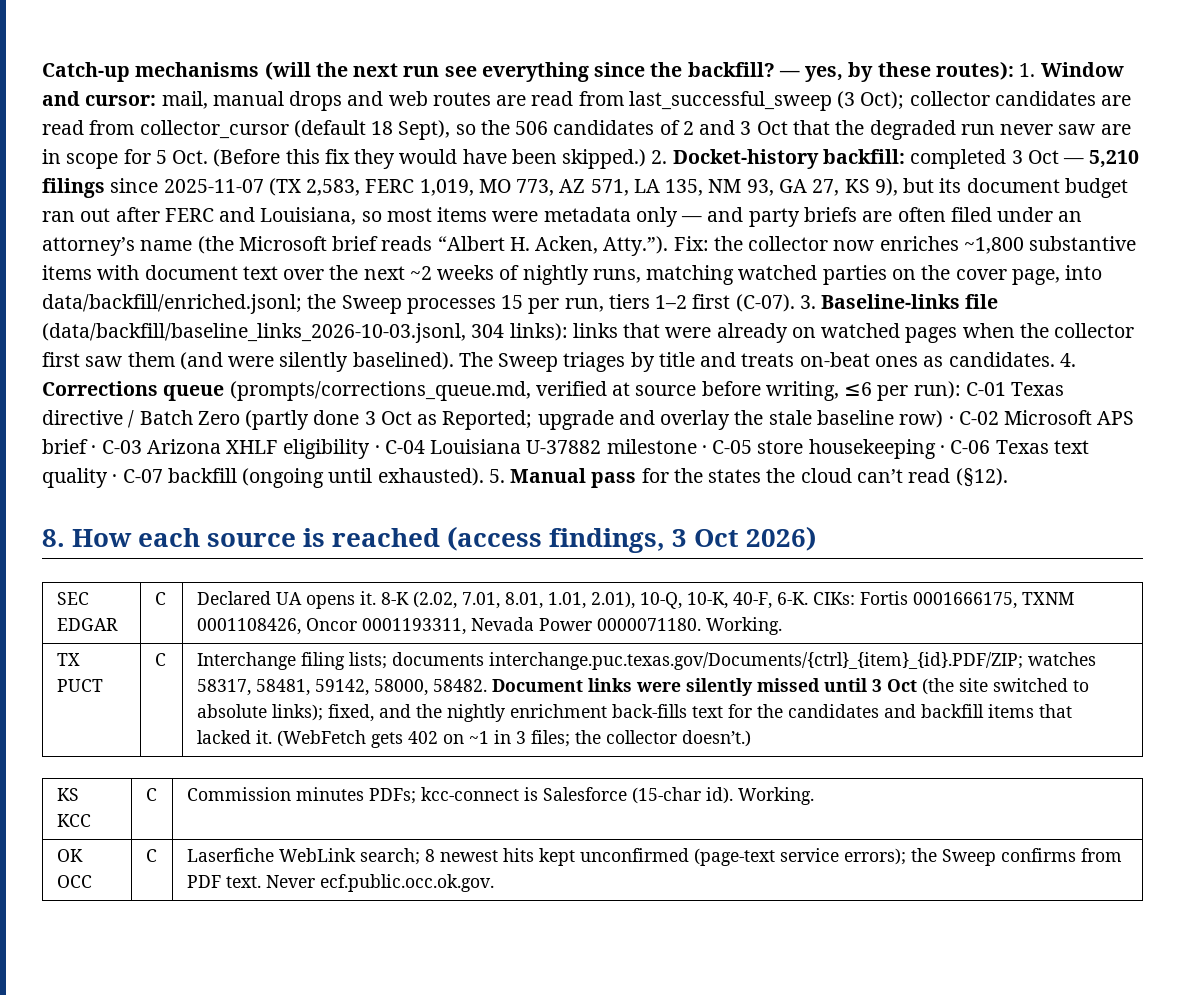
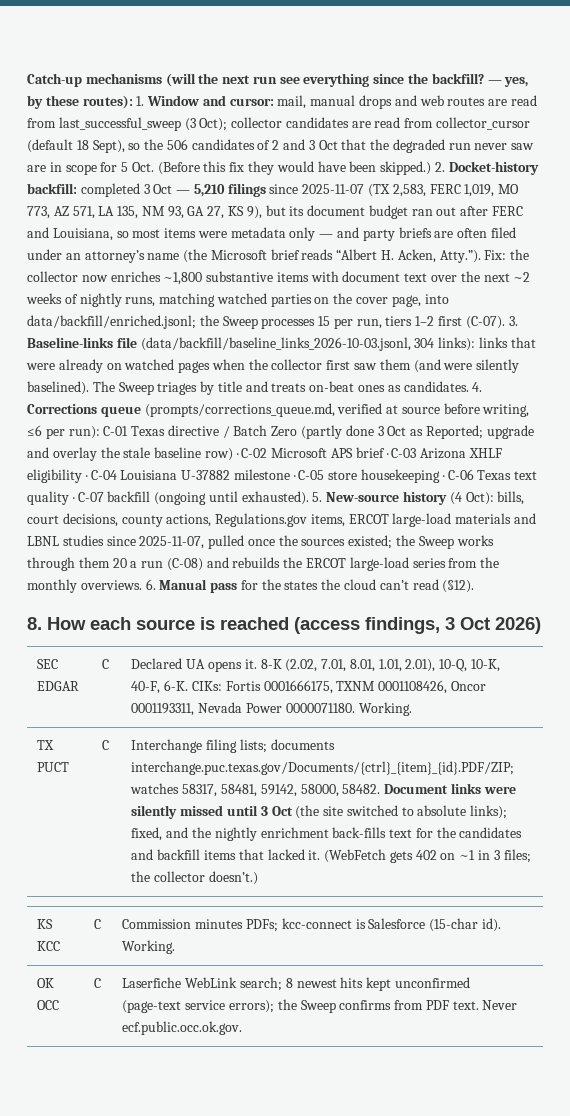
- 5. Manual pass for the states the cloud can’t read (§12).
+ 5. New-source history (4 Oct): bills, court decisions, county actions, Regulations.gov items, ERCOT large-load materials and LBNL studies since 2025-11-07, pulled once the sources existed; the Sweep works through them 20 a run (C-08) and rebuilds the ERCOT large-load series from the monthly overviews. 6. Manual pass for the states the cloud can’t read (§12).

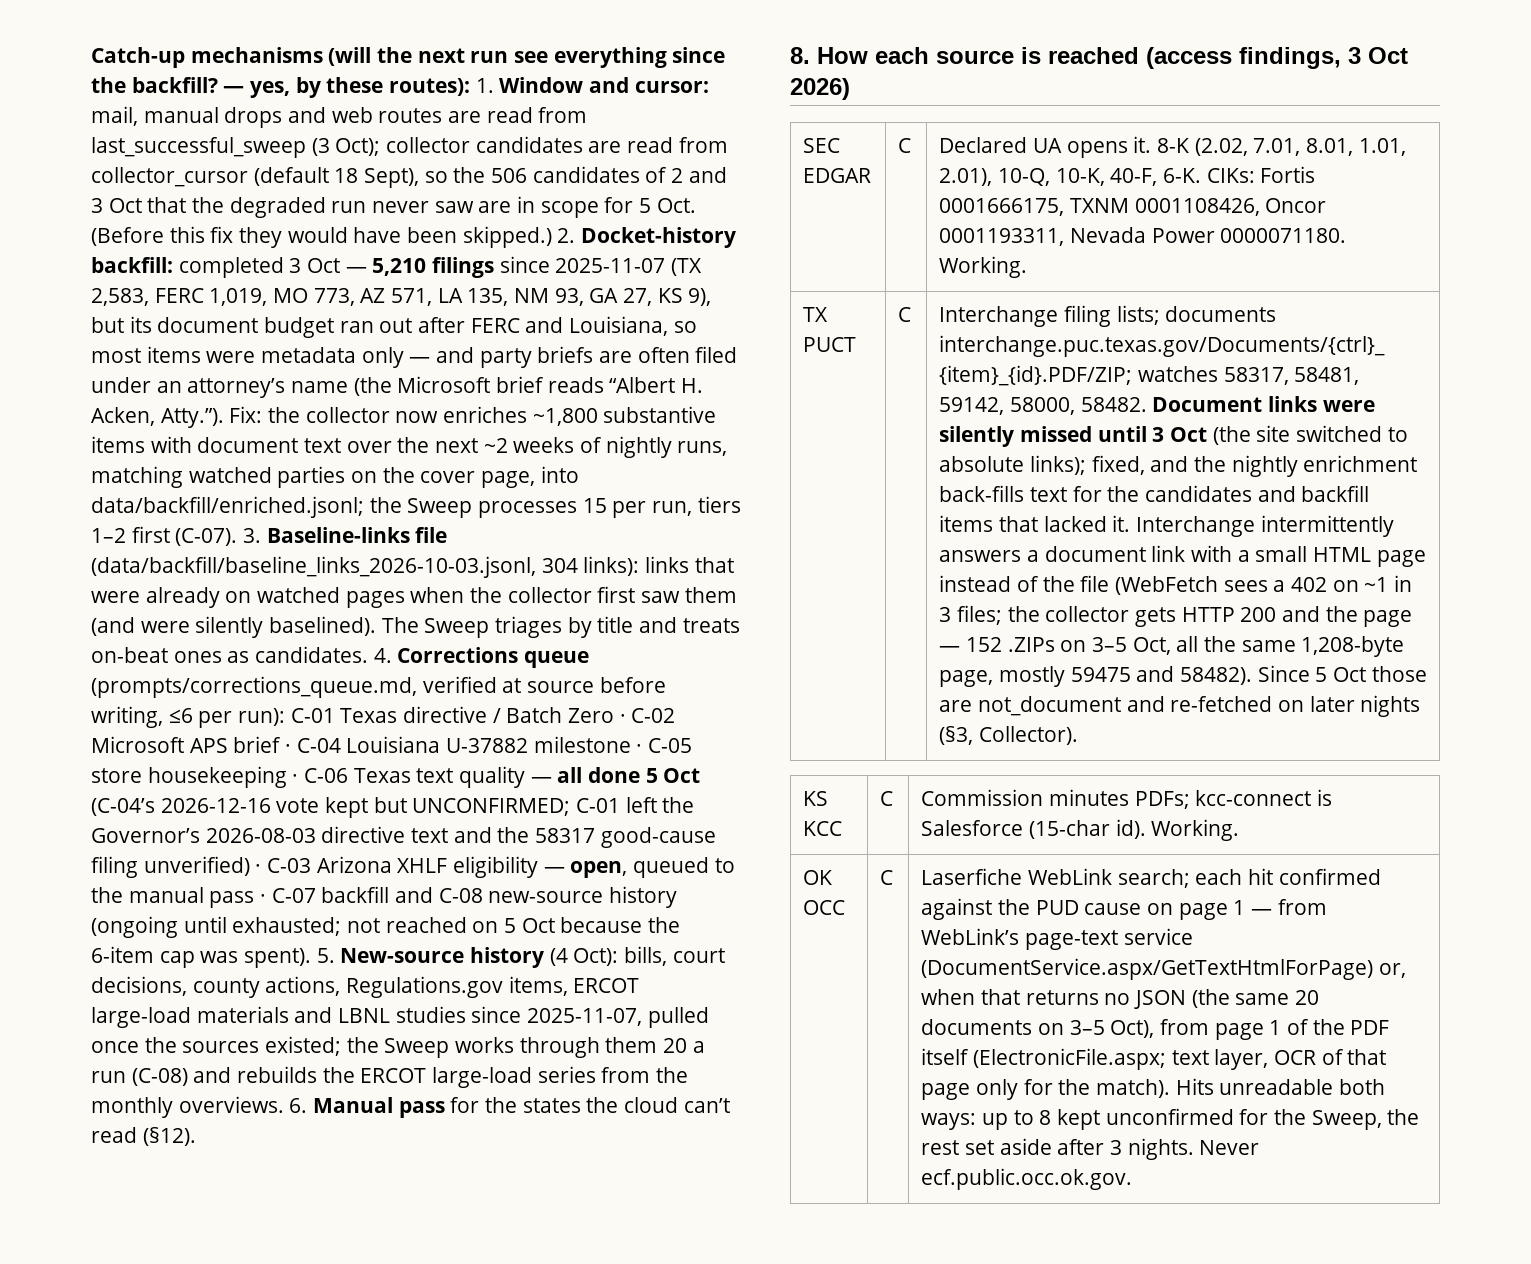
- 4. Corrections queue (prompts/corrections_queue.md, verified at source before writing, ≤6 per run): C-01 Texas directive / Batch Zero (partly done 3 Oct as Reported; upgrade and overlay the stale baseline row) · C-02 Microsoft APS brief · C-03 Arizona XHLF eligibility · C-04 Louisiana U-37882 milestone · C-05 store housekeeping · C-06 Texas text quality · C-07 backfill (ongoing until exhausted).
+ 4. Corrections queue (prompts/corrections_queue.md, verified at source before writing, ≤6 per run): C-01 Texas directive / Batch Zero · C-02 Microsoft APS brief · C-04 Louisiana U-37882 milestone · C-05 store housekeeping · C-06 Texas text quality — all done 5 Oct (C-04’s 2026-12-16 vote kept but UNCONFIRMED; C-01 left the Governor’s 2026-08-03 directive text and the 58317 good-cause filing unverified) · C-03 Arizona XHLF eligibility — open, queued to the manual pass · C-07 backfill and C-08 new-source history (ongoing until exhausted; not reached on 5 Oct because the 6-item cap was spent).
- (WebFetch gets 402 on ~1 in 3 files; the collector doesn’t.)
+ Interchange intermittently answers a document link with a small HTML page instead of the file (WebFetch sees a 402 on ~1 in 3 files; the collector gets HTTP 200 and the page — 152 .ZIPs on 3–5 Oct, all the same 1,208-byte page, mostly 59475 and 58482). Since 5 Oct those are not_document and re-fetched on later nights (§3, Collector).
- Laserfiche WebLink search; 8 newest hits kept unconfirmed (page-text service errors); the Sweep confirms from PDF text.
+ Laserfiche WebLink search; each hit confirmed against the PUD cause on page 1 — from WebLink’s page-text service (DocumentService.aspx/GetTextHtmlForPage) or, when that returns no JSON (the same 20 documents on 3–5 Oct), from page 1 of the PDF itself (ElectronicFile.aspx; text layer, OCR of that page only for the match). Hits unreadable both ways: up to 8 kept unconfirmed for the Sweep, the rest set aside after 3 nights.

